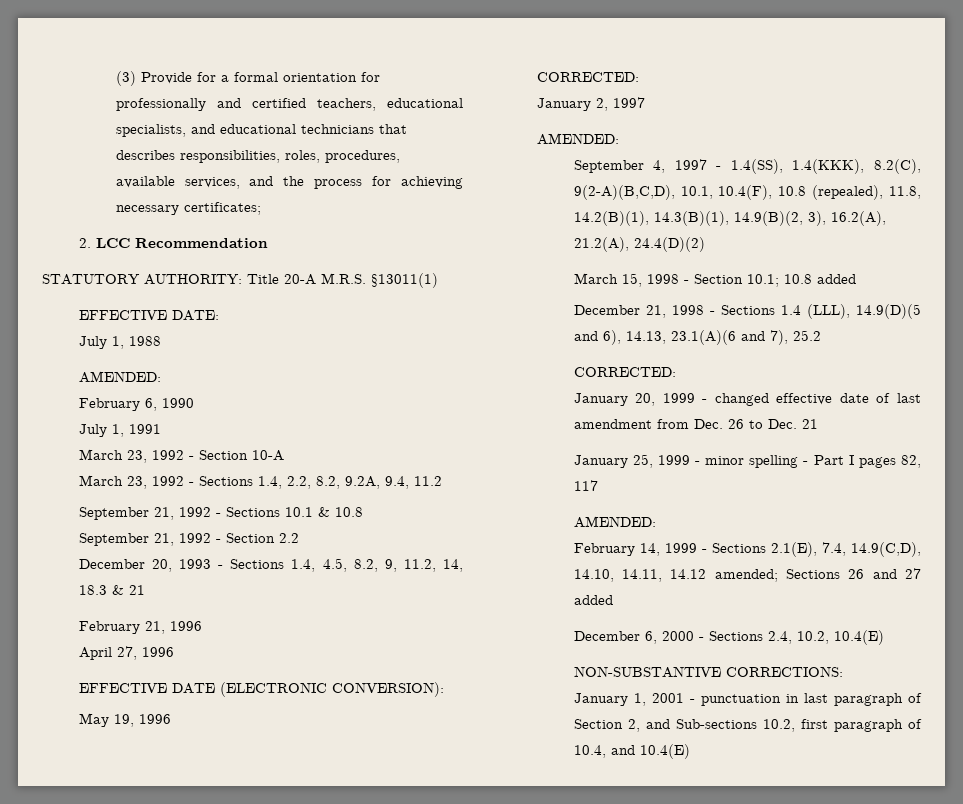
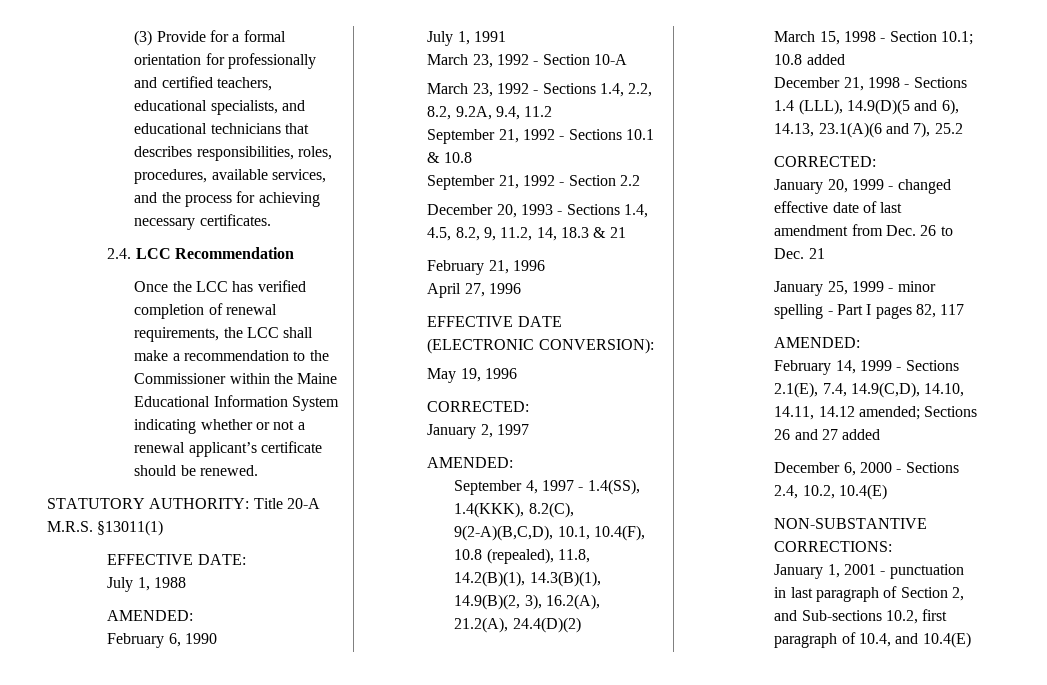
- (3) Provide for a formal orientation for professionally and certified teachers, educational specialists, and educational technicians that describes responsibilities, roles, procedures, available services, and the process for achieving necessary certificates;
- 2. LCC Recommendation
+ (3) Provide for a formal orientation for professionally and certified teachers, educational specialists, and educational technicians that describes responsibilities, roles, procedures, available services, and the process for achieving necessary certificates.
+ 2.4. LCC Recommendation
+ Once the LCC has verified completion of renewal requirements, the LCC shall make a recommendation to the Commissioner within the Maine Educational Information System indicating whether or not a renewal applicant’s certificate should be renewed.

